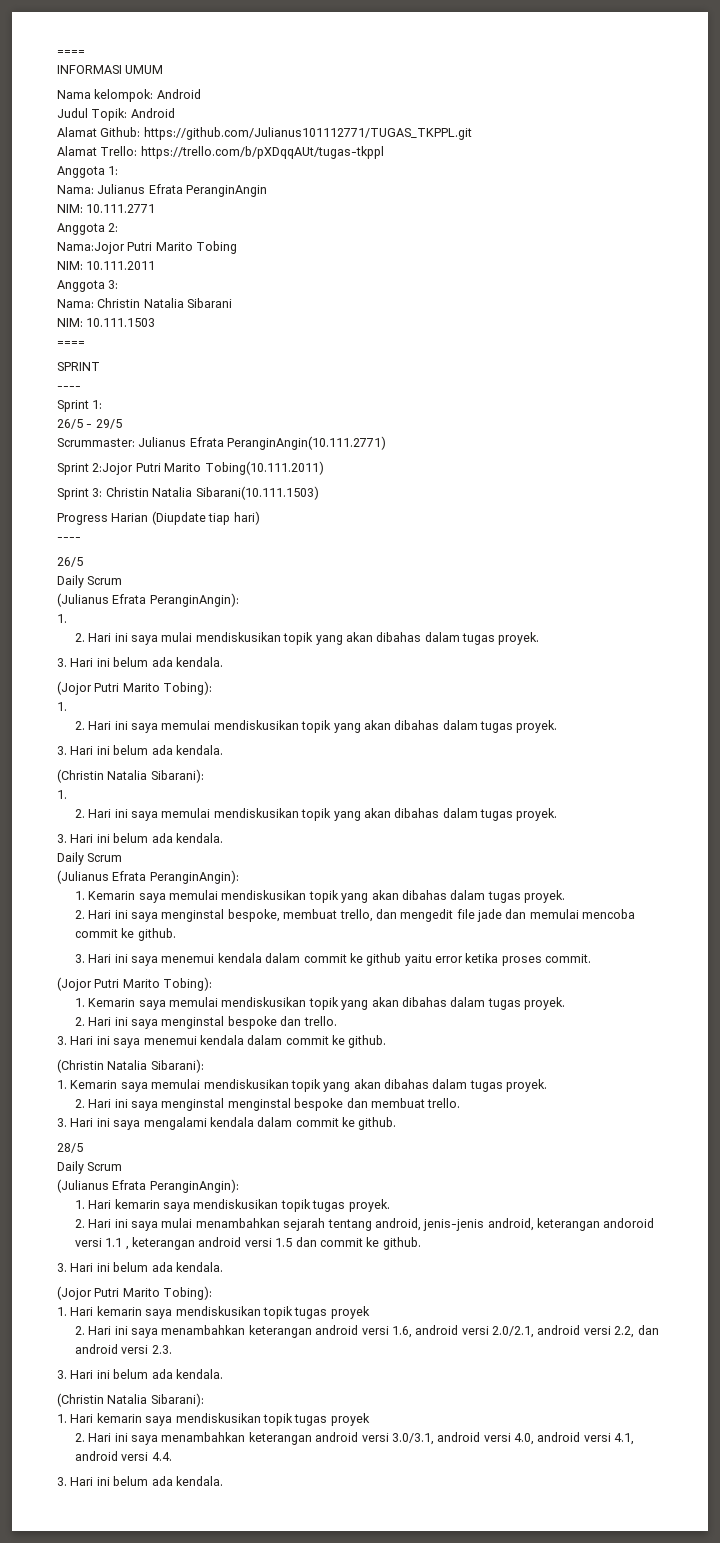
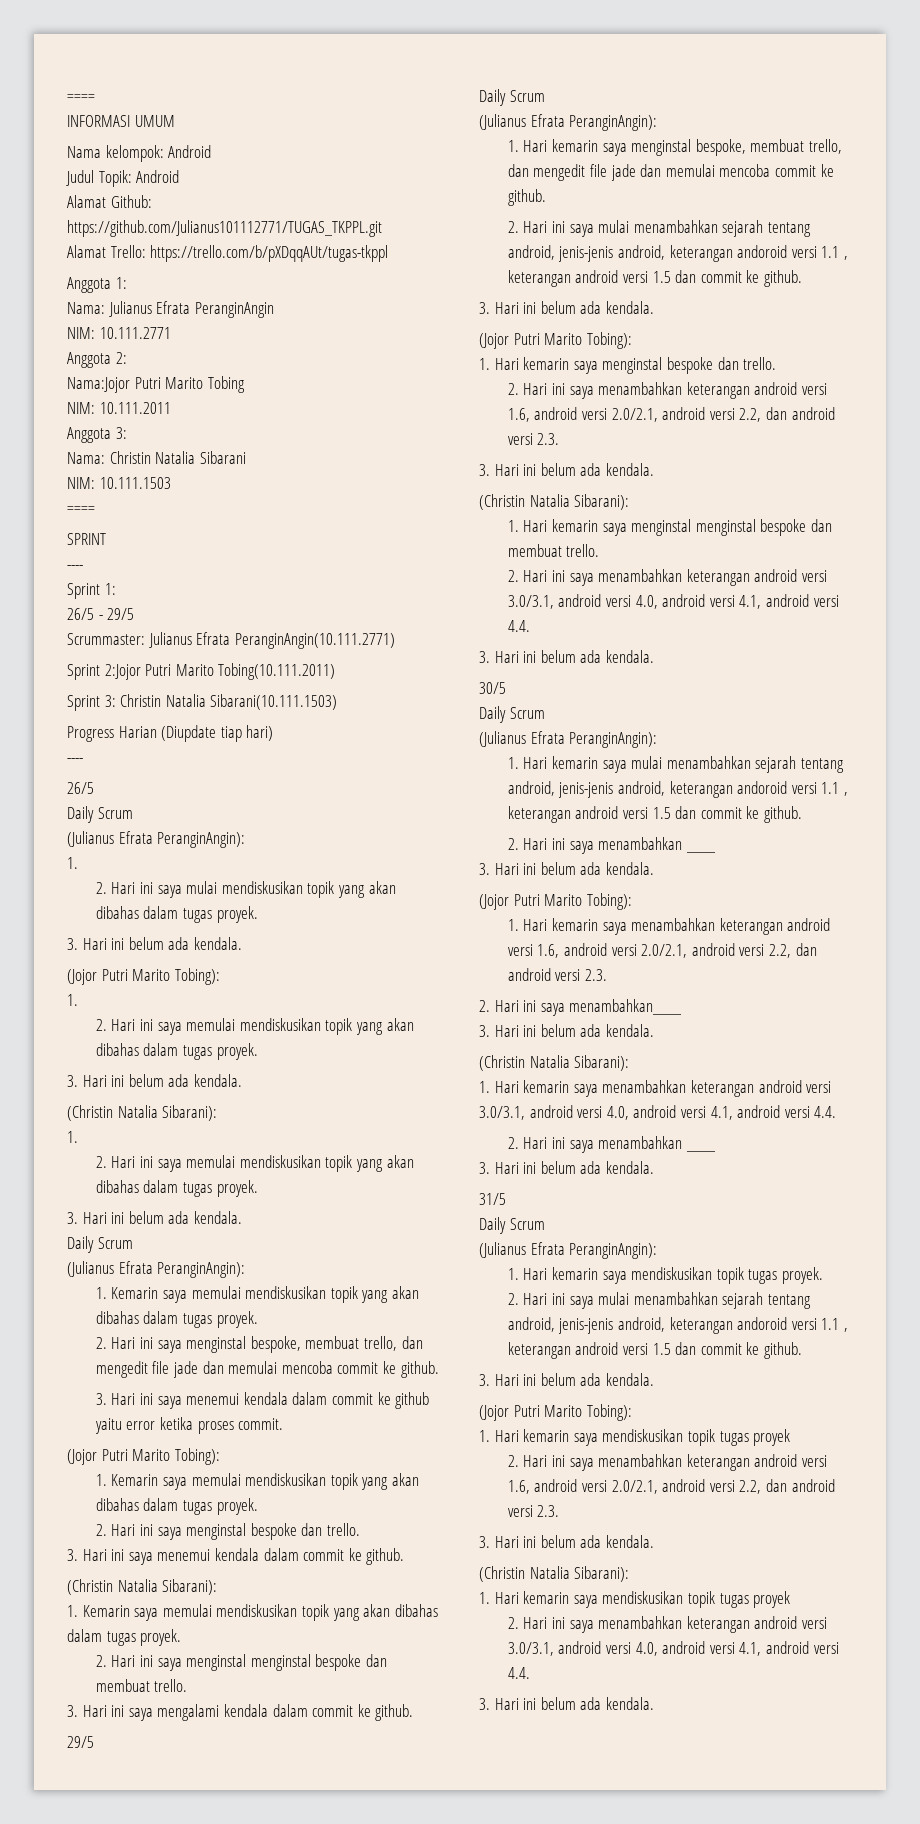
  3. Hari ini saya mengalami kendala dalam commit ke github.
- 28/5
+ 29/5
+ Daily Scrum
+ (Julianus Efrata PeranginAngin):
+ 1. Hari kemarin saya menginstal bespoke, membuat trello, dan mengedit file jade dan memulai mencoba commit ke github.
+ 2. Hari ini saya mulai menambahkan sejarah tentang android, jenis-jenis android, keterangan andoroid versi 1.1 , keterangan android versi 1.5 dan commit ke github.
+ 3. Hari ini belum ada kendala.
+ (Jojor Putri Marito Tobing):
+ 1. Hari kemarin saya menginstal bespoke dan trello.
+ 2. Hari ini saya menambahkan keterangan android versi 1.6, android versi 2.0/2.1, android versi 2.2, dan android versi 2.3.
+ 3. Hari ini belum ada kendala.
+ (Christin Natalia Sibarani):
+ 1. Hari kemarin saya menginstal menginstal bespoke dan membuat trello.
+ 2. Hari ini saya menambahkan keterangan android versi 3.0/3.1, android versi 4.0, android versi 4.1, android versi 4.4.
+ 3. Hari ini belum ada kendala.
+ 30/5
+ Daily Scrum
+ (Julianus Efrata PeranginAngin):
+ 1. Hari kemarin saya mulai menambahkan sejarah tentang android, jenis-jenis android, keterangan andoroid versi 1.1 , keterangan android versi 1.5 dan commit ke github.
+ 2. Hari ini saya menambahkan ____
+ 3. Hari ini belum ada kendala.
+ (Jojor Putri Marito Tobing):
+ 1. Hari kemarin saya menambahkan keterangan android versi 1.6, android versi 2.0/2.1, android versi 2.2, dan android versi 2.3.
+ 2. Hari ini saya menambahkan____
+ 3. Hari ini belum ada kendala.
+ (Christin Natalia Sibarani):
+ 1. Hari kemarin saya menambahkan keterangan android versi 3.0/3.1, android versi 4.0, android versi 4.1, android versi 4.4.
+ 2. Hari ini saya menambahkan ____
+ 3. Hari ini belum ada kendala.
+ 31/5

